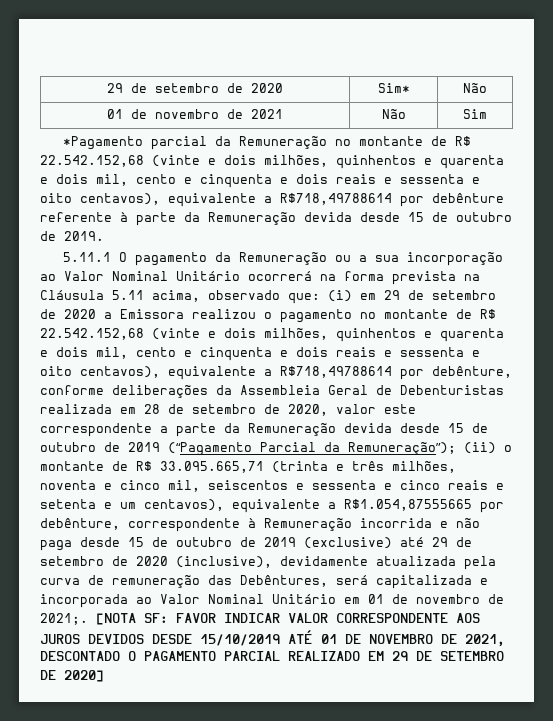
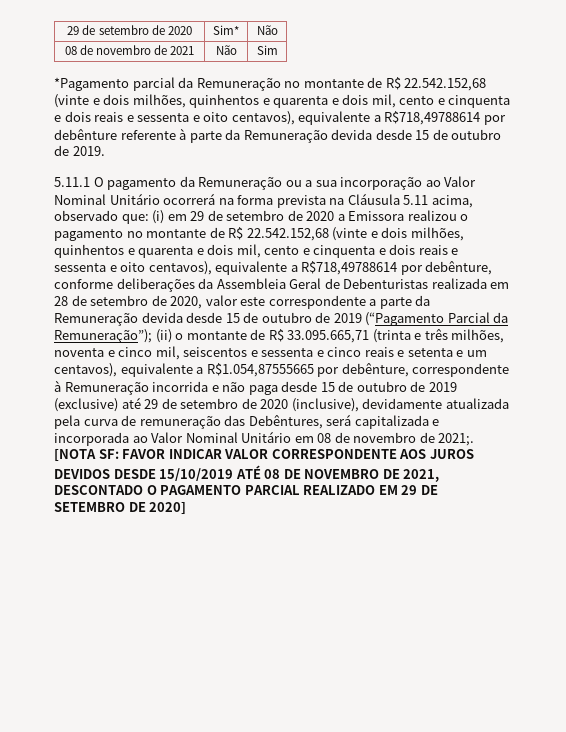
- 01 de novembro de 2021 | Não | Sim
+ 08 de novembro de 2021 | Não | Sim
- (ii) o montante de R$ 33.095.665,71 (trinta e três milhões, noventa e cinco mil, seiscentos e sessenta e cinco reais e setenta e um centavos), equivalente a R$1.054,87555665 por debênture, correspondente à Remuneração incorrida e não paga desde 15 de outubro de 2019 (exclusive) até 29 de setembro de 2020 (inclusive), devidamente atualizada pela curva de remuneração das Debêntures, será capitalizada e incorporada ao Valor Nominal Unitário em 01 de novembro de 2021;.
+ (ii) o montante de R$ 33.095.665,71 (trinta e três milhões, noventa e cinco mil, seiscentos e sessenta e cinco reais e setenta e um centavos), equivalente a R$1.054,87555665 por debênture, correspondente à Remuneração incorrida e não paga desde 15 de outubro de 2019 (exclusive) até 29 de setembro de 2020 (inclusive), devidamente atualizada pela curva de remuneração das Debêntures, será capitalizada e incorporada ao Valor Nominal Unitário em 08 de novembro de 2021;.
- [NOTA SF: FAVOR INDICAR VALOR CORRESPONDENTE AOS JUROS DEVIDOS DESDE 15/10/2019 ATÉ 01 DE NOVEMBRO DE 2021, DESCONTADO O PAGAMENTO PARCIAL REALIZADO EM 29 DE SETEMBRO DE 2020]
+ [NOTA SF: FAVOR INDICAR VALOR CORRESPONDENTE AOS JUROS DEVIDOS DESDE 15/10/2019 ATÉ 08 DE NOVEMBRO DE 2021, DESCONTADO O PAGAMENTO PARCIAL REALIZADO EM 29 DE SETEMBRO DE 2020]

